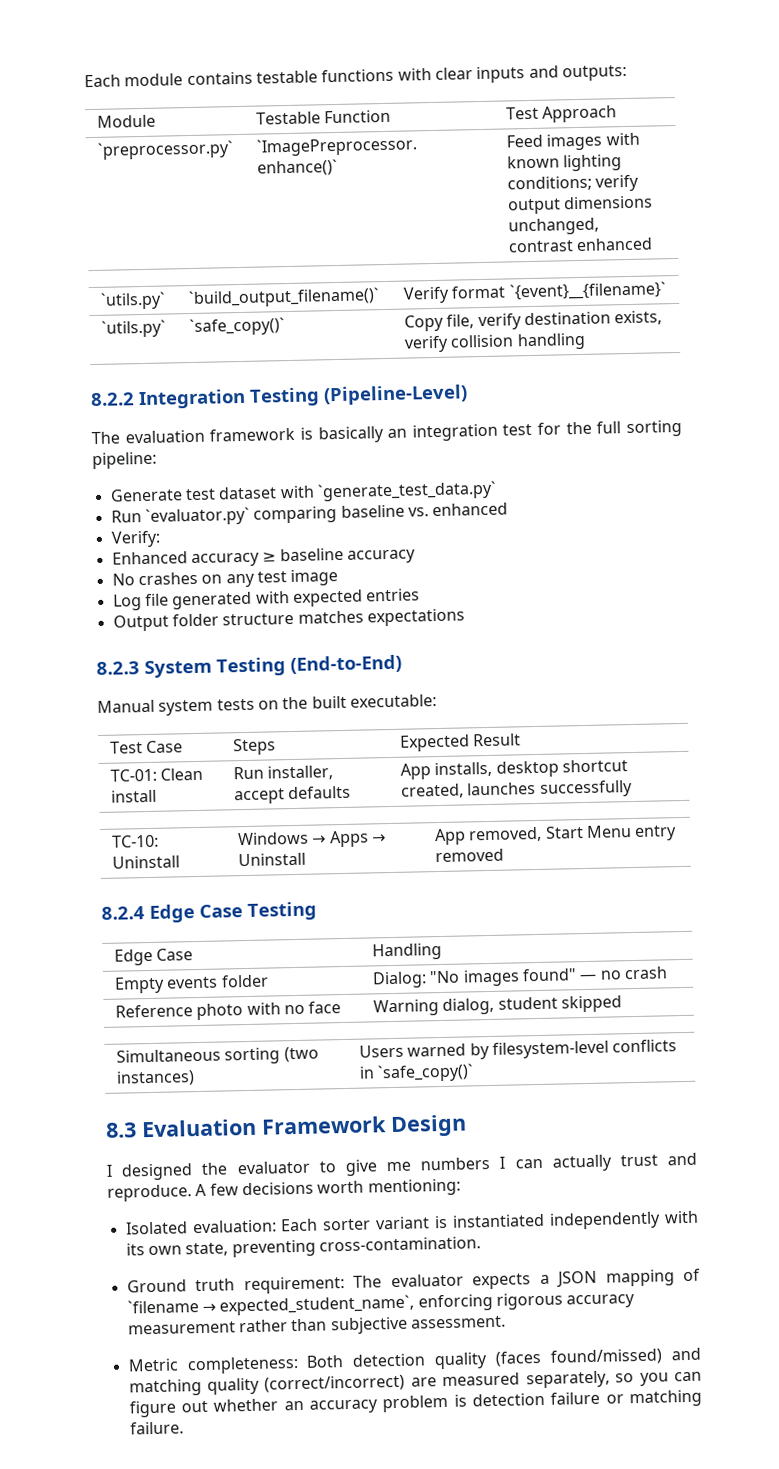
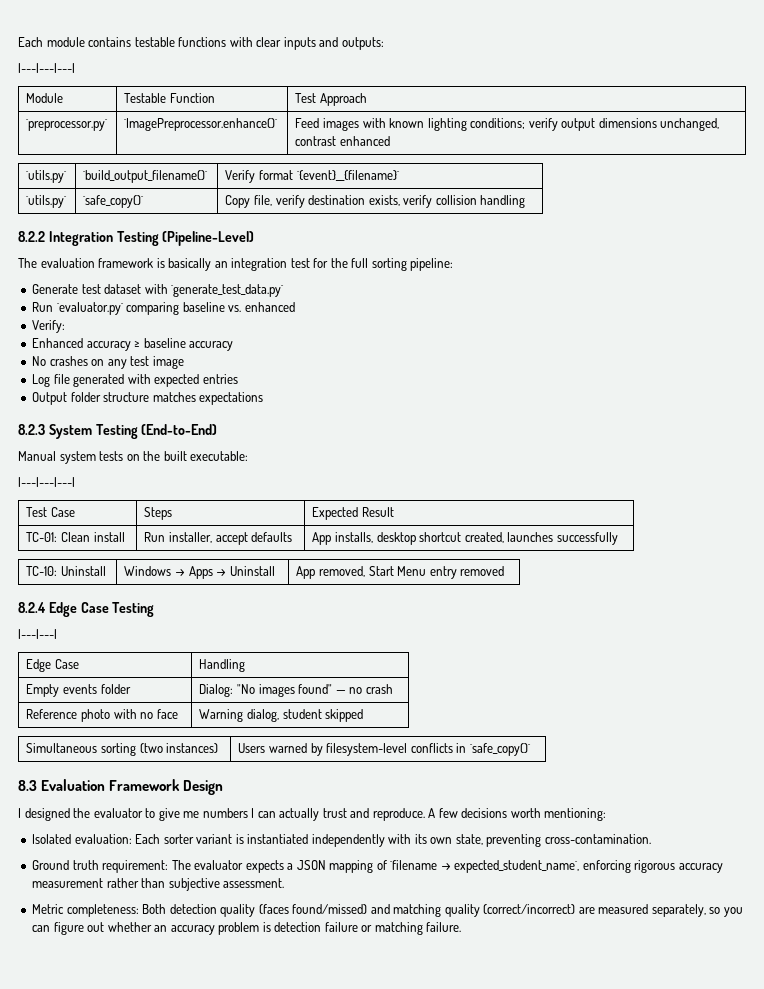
  Each module contains testable functions with clear inputs and outputs:
+ |---|---|---|
  Manual system tests on the built executable:
+ |---|---|---|
+ |---|---|

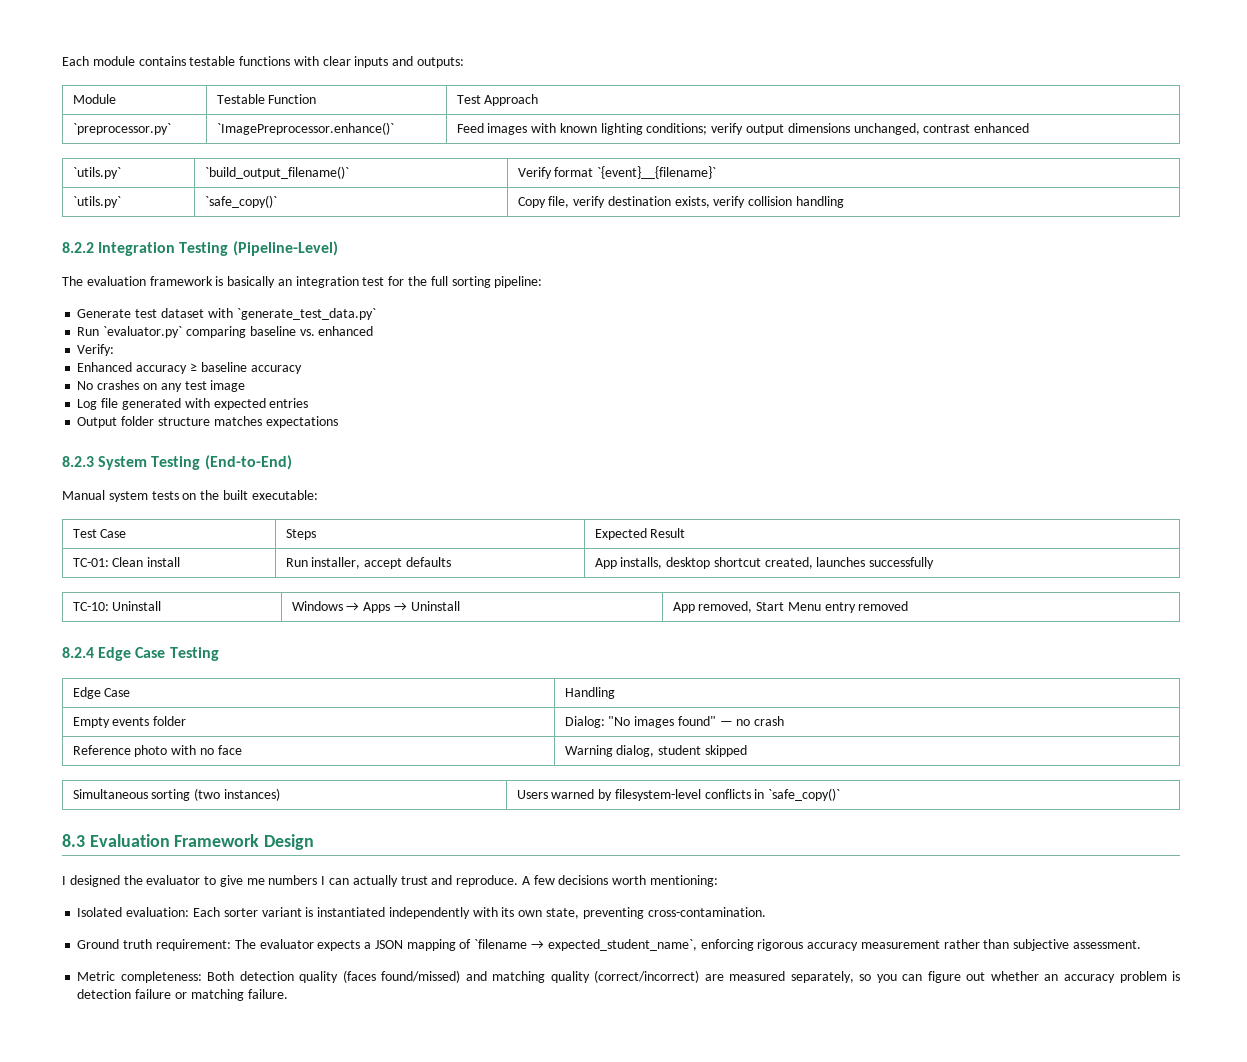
  Each module contains testable functions with clear inputs and outputs:
- |---|---|---|
  Manual system tests on the built executable:
- |---|---|---|
- |---|---|

